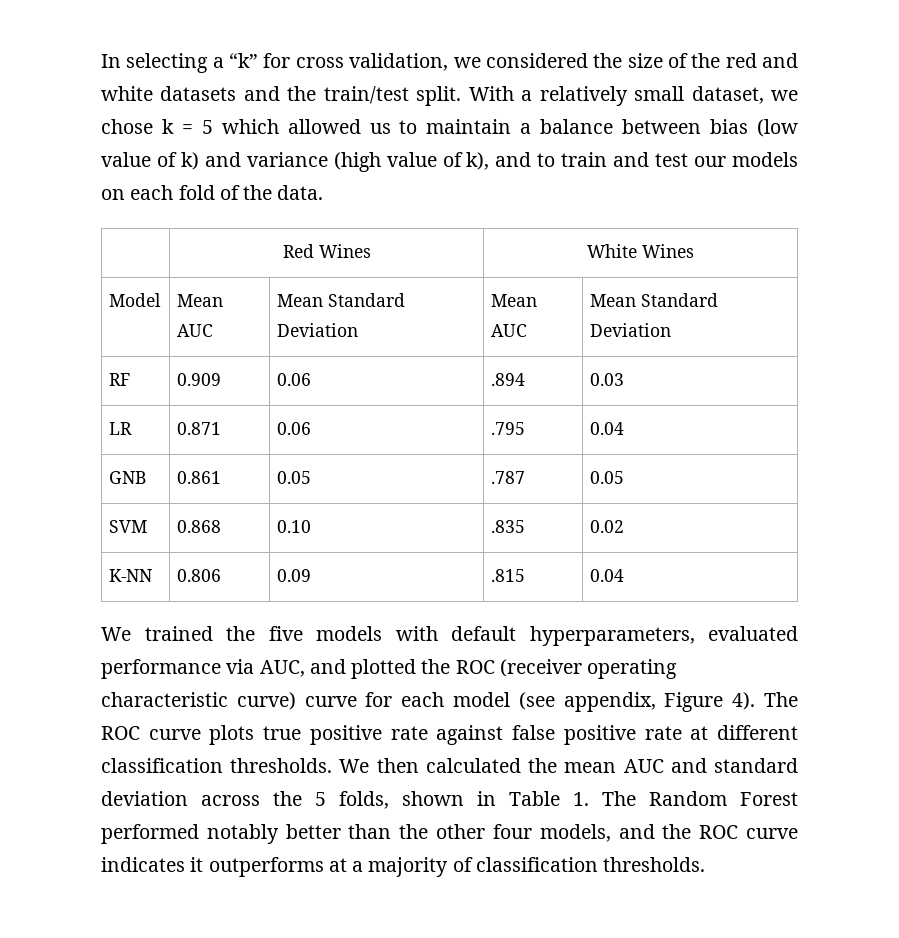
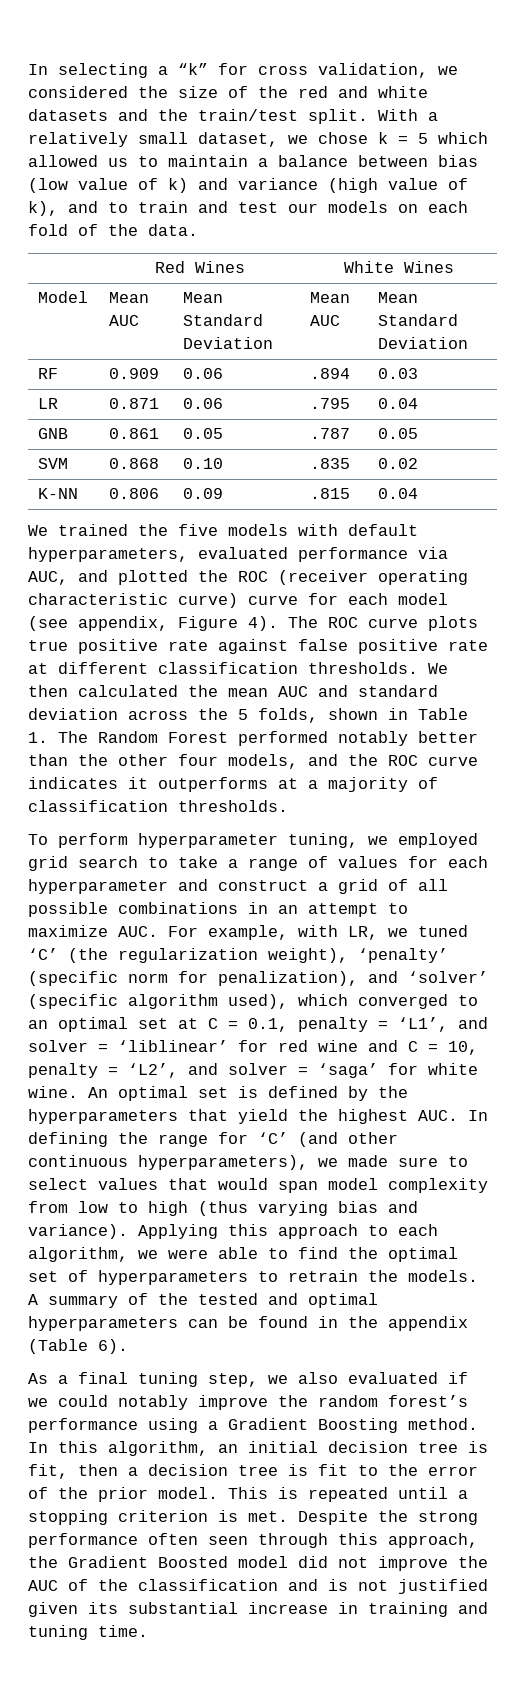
+ To perform hyperparameter tuning, we employed grid search to take a range of values for each hyperparameter and construct a grid of all possible combinations in an attempt to maximize AUC. For example, with LR, we tuned ‘C’ (the regularization weight), ‘penalty’ (specific norm for penalization), and ‘solver’ (specific algorithm used), which converged to an optimal set at C = 0.1, penalty = ‘L1’, and solver = ‘liblinear’ for red wine and C = 10, penalty = ‘L2’, and solver = ‘saga’ for white wine. An optimal set is defined by the hyperparameters that yield the highest AUC. In defining the range for ‘C’ (and other continuous hyperparameters), we made sure to select values that would span model complexity from low to high (thus varying bias and variance). Applying this approach to each algorithm, we were able to find the optimal set of hyperparameters to retrain the models. A summary of the tested and optimal hyperparameters can be found in the appendix (Table 6).
+ As a final tuning step, we also evaluated if we could notably improve the random forest’s performance using a Gradient Boosting method. In this algorithm, an initial decision tree is fit, then a decision tree is fit to the error of the prior model. This is repeated until a stopping criterion is met. Despite the strong performance often seen through this approach, the Gradient Boosted model did not improve the AUC of the classification and is not justified given its substantial increase in training and tuning time.

